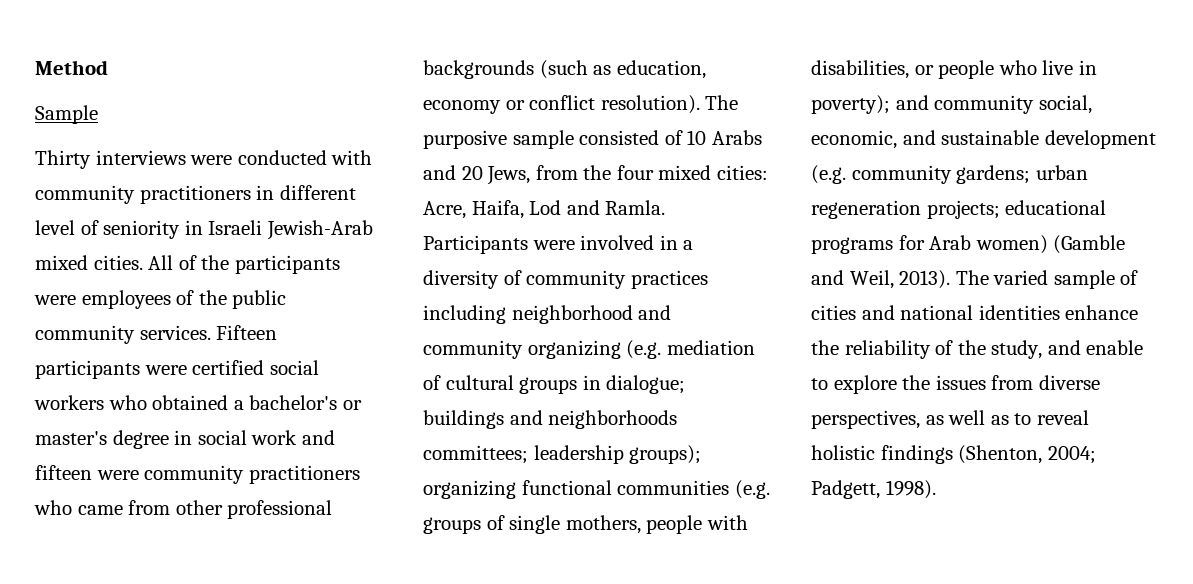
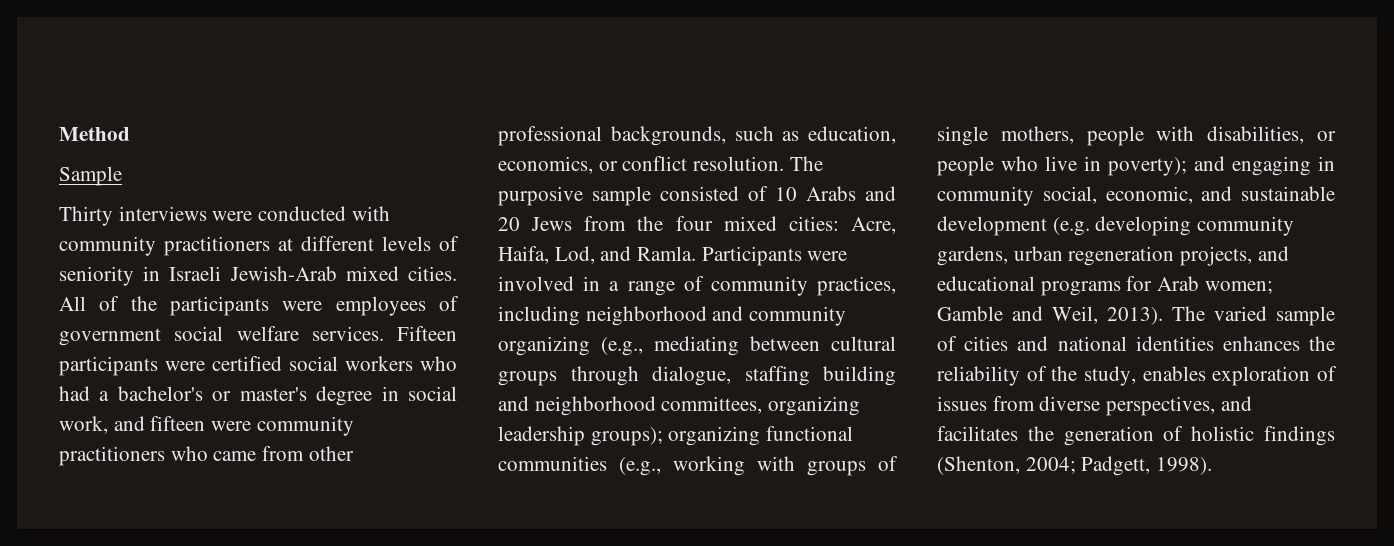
- Thirty interviews were conducted with community practitioners in different level of seniority in Israeli Jewish-Arab mixed cities.
+ Thirty interviews were conducted with community practitioners at different levels of seniority in Israeli Jewish-Arab mixed cities.
- All of the participants were employees of the public community services.
+ All of the participants were employees of government social welfare services.
- Fifteen participants were certified social workers who obtained a bachelor's or master's degree in social work and fifteen were community practitioners who came from other professional backgrounds (such as education, economy or conflict resolution).
+ Fifteen participants were certified social workers who had a bachelor's or master's degree in social work, and fifteen were community practitioners who came from other professional backgrounds, such as education, economics, or conflict resolution.
- The purposive sample consisted of 10 Arabs and 20 Jews, from the four mixed cities: Acre, Haifa, Lod and Ramla.
+ The purposive sample consisted of 10 Arabs and 20 Jews from the four mixed cities: Acre, Haifa, Lod, and Ramla.
- Participants were involved in a diversity of community practices including neighborhood and community organizing (e.g. mediation of cultural groups in dialogue; buildings and neighborhoods committees; leadership groups); organizing functional communities (e.g. groups of single mothers, people with disabilities, or people who live in poverty); and community social, economic, and sustainable development (e.g. community gardens; urban regeneration projects; educational programs for Arab women) (Gamble and Weil, 2013).
+ Participants were involved in a range of community practices, including neighborhood and community organizing (e.g., mediating between cultural groups through dialogue, staffing building and neighborhood committees, organizing leadership groups); organizing functional communities (e.g., working with groups of single mothers, people with disabilities, or people who live in poverty); and engaging in community social, economic, and sustainable development (e.g. developing community gardens, urban regeneration projects, and educational programs for Arab women; Gamble and Weil, 2013).
- The varied sample of cities and national identities enhance the reliability of the study, and enable to explore the issues from diverse perspectives, as well as to reveal holistic findings (Shenton, 2004; Padgett, 1998).
+ The varied sample of cities and national identities enhances the reliability of the study, enables exploration of issues from diverse perspectives, and facilitates the generation of holistic findings (Shenton, 2004; Padgett, 1998).

